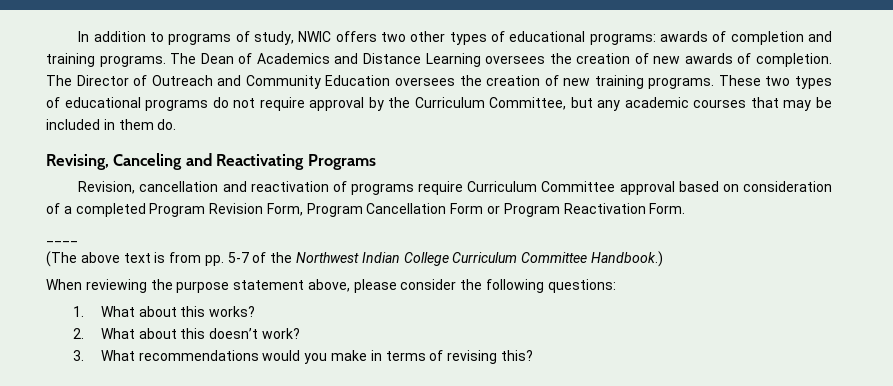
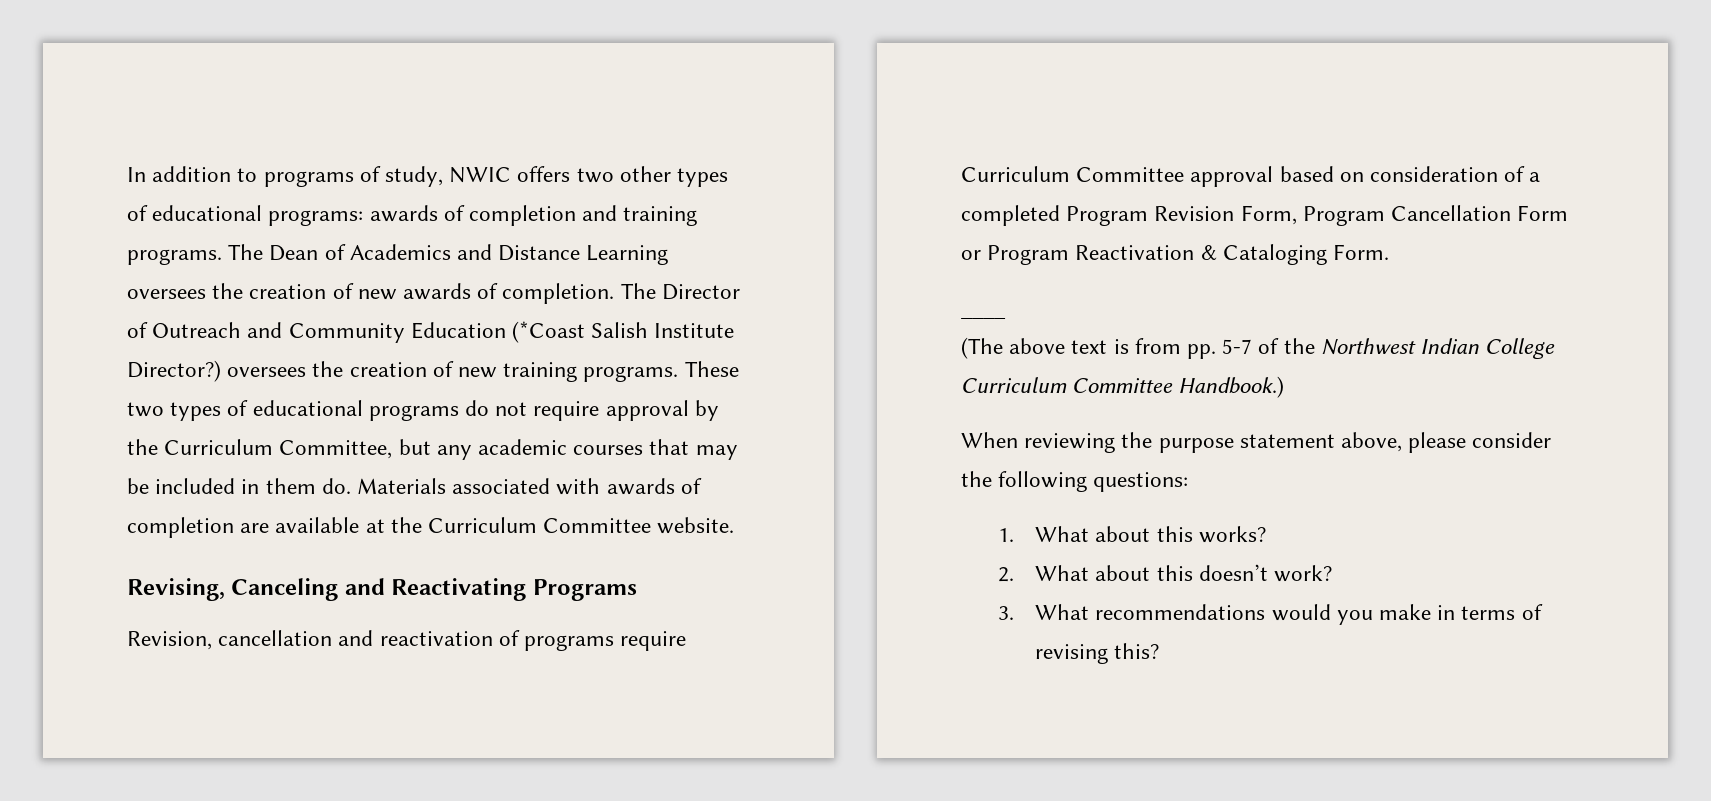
- The Director of Outreach and Community Education oversees the creation of new training programs.
+ The Director of Outreach and Community Education (*Coast Salish Institute Director?) oversees the creation of new training programs.
+ Materials associated with awards of completion are available at the Curriculum Committee website.
- Revision, cancellation and reactivation of programs require Curriculum Committee approval based on consideration of a completed Program Revision Form, Program Cancellation Form or Program Reactivation Form.
+ Revision, cancellation and reactivation of programs require Curriculum Committee approval based on consideration of a completed Program Revision Form, Program Cancellation Form or Program Reactivation & Cataloging Form.

